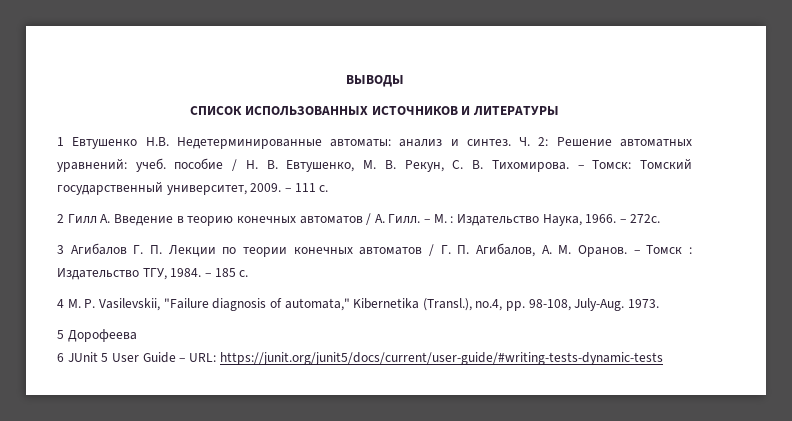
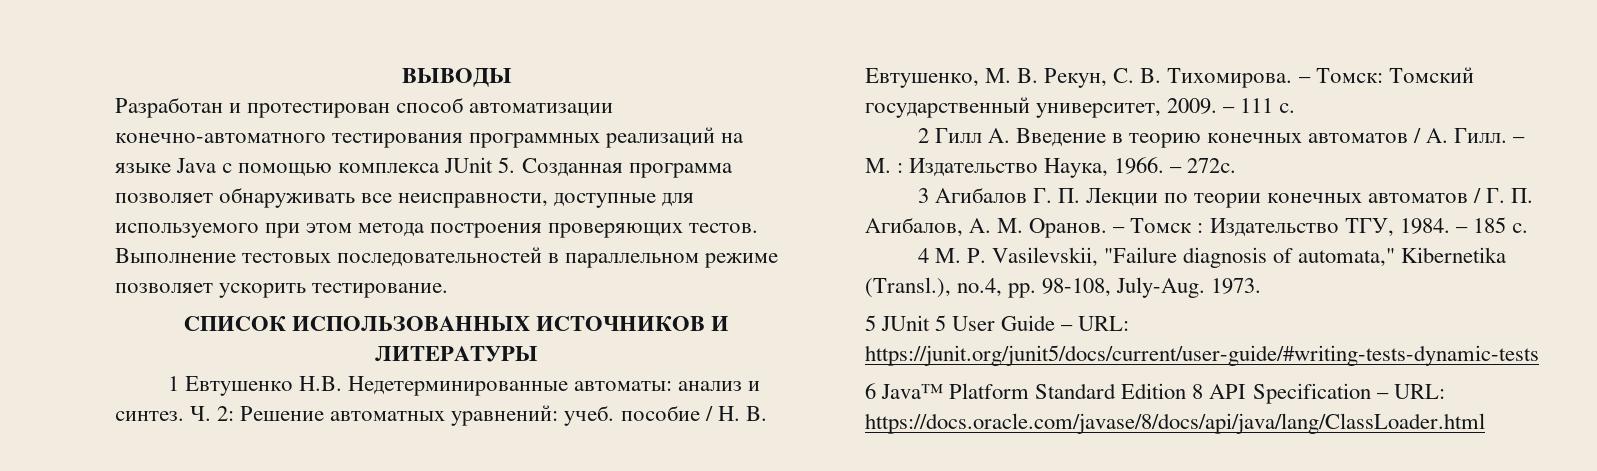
+ Разработан и протестирован способ автоматизации конечно-автоматного тестирования программных реализаций на языке Java с помощью комплекса JUnit 5. Созданная программа позволяет обнаруживать все неисправности, доступные для используемого при этом метода построения проверяющих тестов. Выполнение тестовых последовательностей в параллельном режиме позволяет ускорить тестирование.
- 5 Дорофеева
- 6 JUnit 5 User Guide – URL: https://junit.org/junit5/docs/current/user-guide/#writing-tests-dynamic-tests
+ 5 JUnit 5 User Guide – URL: https://junit.org/junit5/docs/current/user-guide/#writing-tests-dynamic-tests
+ 6 Java™ Platform Standard Edition 8 API Specification – URL: https://docs.oracle.com/javase/8/docs/api/java/lang/ClassLoader.html

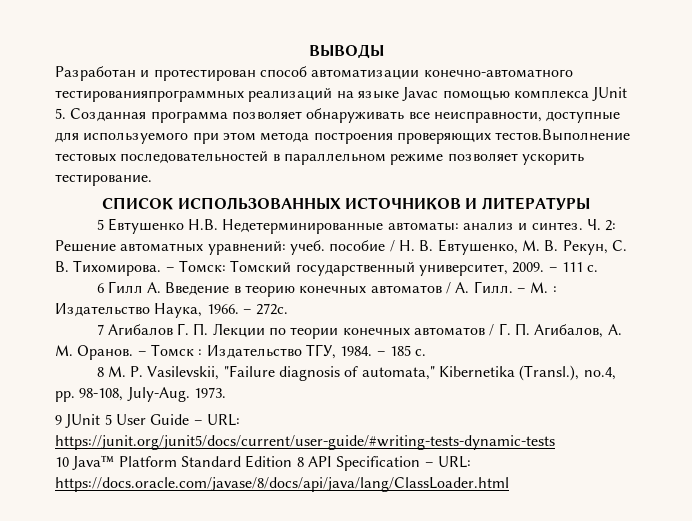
- Разработан и протестирован способ автоматизации конечно-автоматного тестирования программных реализаций на языке Java с помощью комплекса JUnit 5. Созданная программа позволяет обнаруживать все неисправности, доступные для используемого при этом метода построения проверяющих тестов. Выполнение тестовых последовательностей в параллельном режиме позволяет ускорить тестирование.
+ Разработан и протестирован способ автоматизации конечно-автоматного тестированияпрограммных реализаций на языке Javaс помощью комплекса JUnit 5. Созданная программа позволяет обнаруживать все неисправности, доступные для используемого при этом метода построения проверяющих тестов.Выполнение тестовых последовательностей в параллельном режиме позволяет ускорить тестирование.
- 1 Евтушенко Н.В. Недетерминированные автоматы: анализ и синтез.
+ 5 Евтушенко Н.В. Недетерминированные автоматы: анализ и синтез.
- 2 Гилл А. Введение в теорию конечных автоматов / А. Гилл.
+ 6 Гилл А. Введение в теорию конечных автоматов / А. Гилл.
- 3 Агибалов Г. П. Лекции по теории конечных автоматов / Г. П. Агибалов, А. М. Оранов.
+ 7 Агибалов Г. П. Лекции по теории конечных автоматов / Г. П. Агибалов, А. М. Оранов.
- 4 M. P. Vasilevskii, "Failure diagnosis of automata," Kibernetika (Transl.), no.4, pp. 98-108, July-Aug.
+ 8 M. P. Vasilevskii, "Failure diagnosis of automata," Kibernetika (Transl.), no.4, pp. 98-108, July-Aug.
- 5 JUnit 5 User Guide – URL: https://junit.org/junit5/docs/current/user-guide/#writing-tests-dynamic-tests
+ 9 JUnit 5 User Guide – URL: https://junit.org/junit5/docs/current/user-guide/#writing-tests-dynamic-tests
- 6 Java™ Platform Standard Edition 8 API Specification – URL: https://docs.oracle.com/javase/8/docs/api/java/lang/ClassLoader.html
+ 10 Java™ Platform Standard Edition 8 API Specification – URL: https://docs.oracle.com/javase/8/docs/api/java/lang/ClassLoader.html

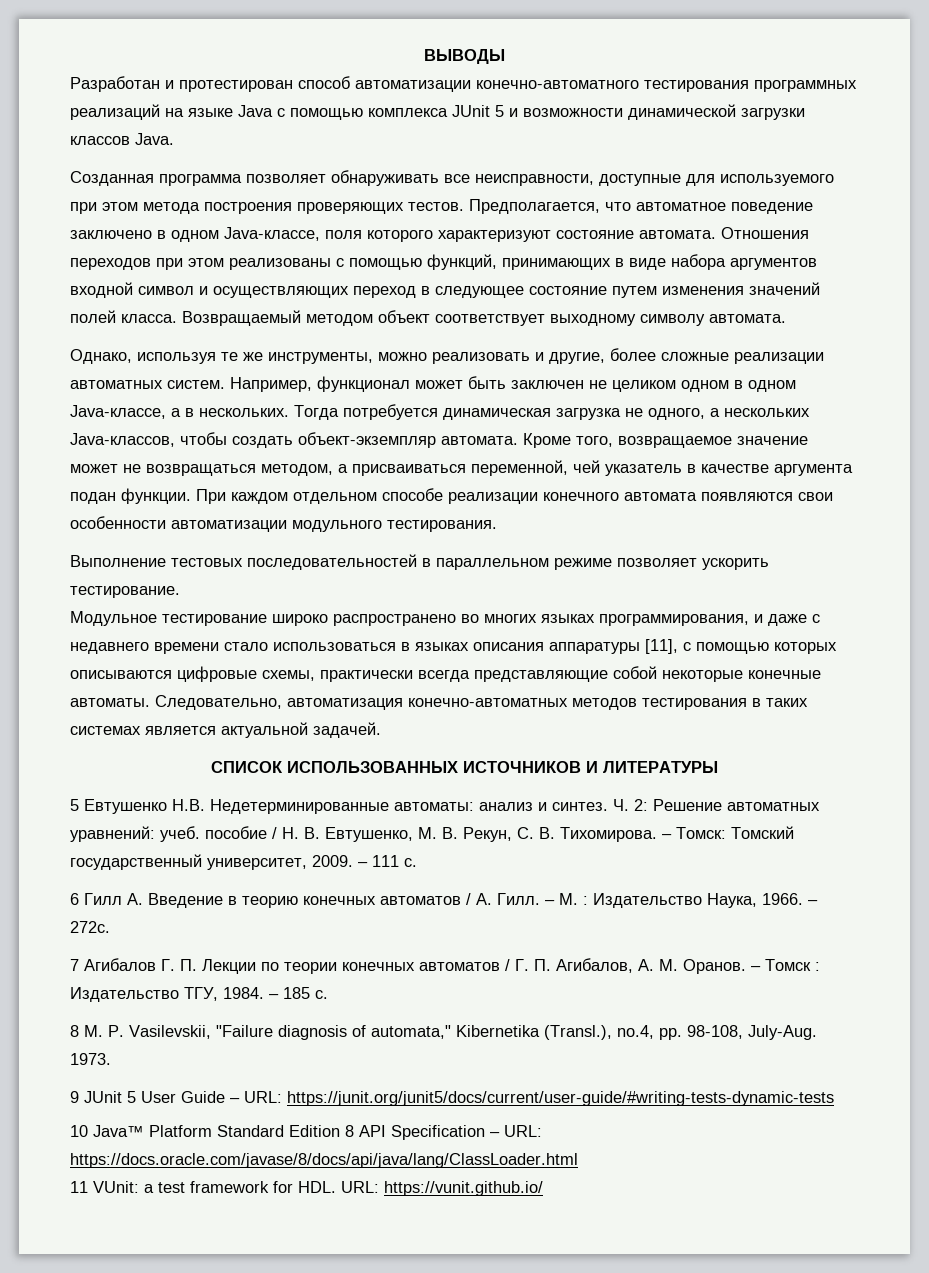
- Разработан и протестирован способ автоматизации конечно-автоматного тестированияпрограммных реализаций на языке Javaс помощью комплекса JUnit 5. Созданная программа позволяет обнаруживать все неисправности, доступные для используемого при этом метода построения проверяющих тестов.Выполнение тестовых последовательностей в параллельном режиме позволяет ускорить тестирование.
+ Разработан и протестирован способ автоматизации конечно-автоматного тестирования программных реализаций на языке Java с помощью комплекса JUnit 5 и возможности динамической загрузки классов Java.
+ Созданная программа позволяет обнаруживать все неисправности, доступные для используемого при этом метода построения проверяющих тестов. Предполагается, что автоматное поведение заключено в одном Java-классе, поля которого характеризуют состояние автомата. Отношения переходов при этом реализованы с помощью функций, принимающих в виде набора аргументов входной символ и осуществляющих переход в следующее состояние путем изменения значений полей класса. Возвращаемый методом объект соответствует выходному символу автомата.
+ Однако, используя те же инструменты, можно реализовать и другие, более сложные реализации автоматных систем. Например, функционал может быть заключен не целиком одном в одном Java-классе, а в нескольких. Тогда потребуется динамическая загрузка не одного, а нескольких Java-классов, чтобы создать объект-экземпляр автомата. Кроме того, возвращаемое значение может не возвращаться методом, а присваиваться переменной, чей указатель в качестве аргумента подан функции. При каждом отдельном способе реализации конечного автомата появляются свои особенности автоматизации модульного тестирования.
+ Выполнение тестовых последовательностей в параллельном режиме позволяет ускорить тестирование.
+ Модульное тестирование широко распространено во многих языках программирования, и даже с недавнего времени стало использоваться в языках описания аппаратуры [11], с помощью которых описываются цифровые схемы, практически всегда представляющие собой некоторые конечные автоматы. Следовательно, автоматизация конечно-автоматных методов тестирования в таких системах является актуальной задачей.
+ 11 VUnit: a test framework for HDL. URL: https://vunit.github.io/

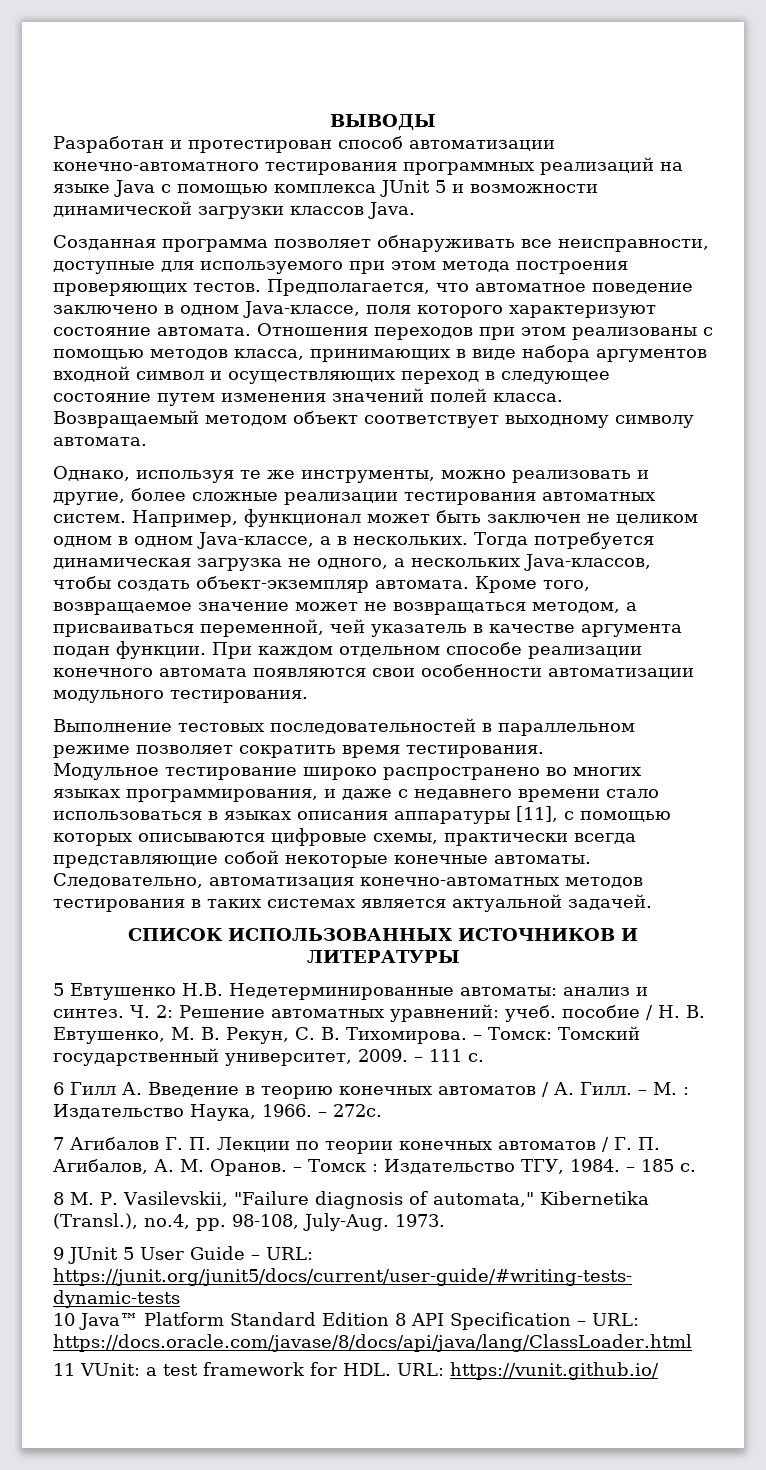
- Отношения переходов при этом реализованы с помощью функций, принимающих в виде набора аргументов входной символ и осуществляющих переход в следующее состояние путем изменения значений полей класса.
+ Отношения переходов при этом реализованы с помощью методов класса, принимающих в виде набора аргументов входной символ и осуществляющих переход в следующее состояние путем изменения значений полей класса.
- Однако, используя те же инструменты, можно реализовать и другие, более сложные реализации автоматных систем.
+ Однако, используя те же инструменты, можно реализовать и другие, более сложные реализации тестирования автоматных систем.
- Выполнение тестовых последовательностей в параллельном режиме позволяет ускорить тестирование.
+ Выполнение тестовых последовательностей в параллельном режиме позволяет сократить время тестирования.

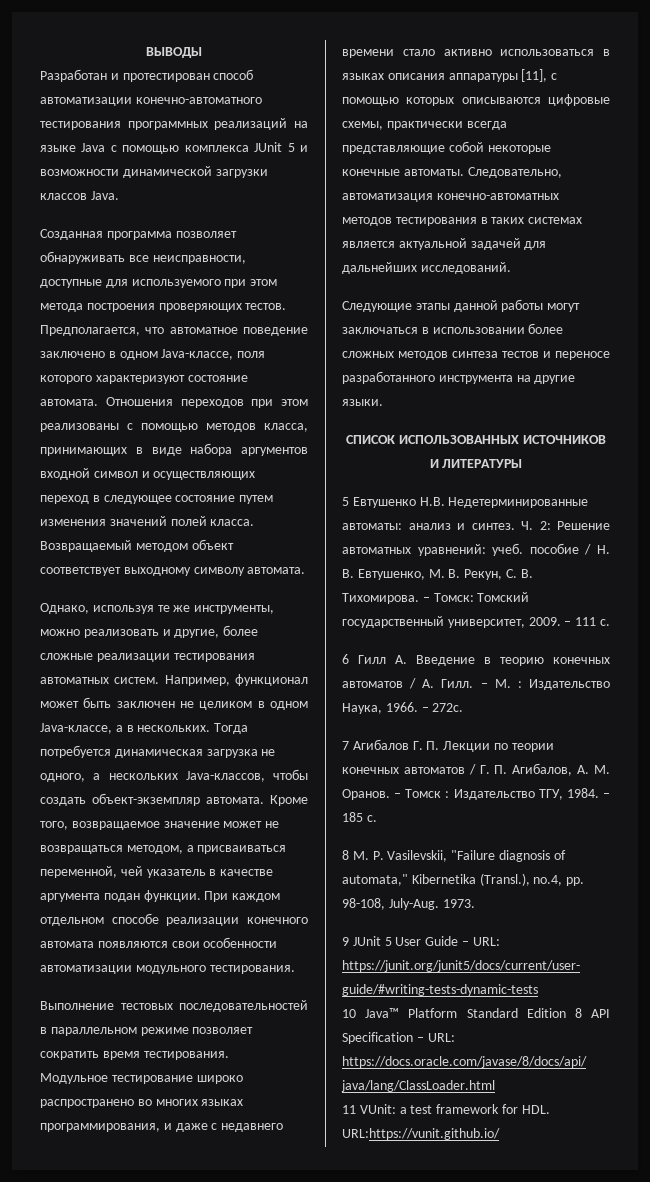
- Например, функционал может быть заключен не целиком одном в одном Java-классе, а в нескольких.
+ Например, функционал может быть заключен не целиком в одном Java-классе, а в нескольких.
- Модульное тестирование широко распространено во многих языках программирования, и даже с недавнего времени стало использоваться в языках описания аппаратуры [11], с помощью которых описываются цифровые схемы, практически всегда представляющие собой некоторые конечные автоматы.
+ Модульное тестирование широко распространено во многих языках программирования, и даже с недавнего времени стало активно использоваться в языках описания аппаратуры [11], с помощью которых описываются цифровые схемы, практически всегда представляющие собой некоторые конечные автоматы.
- Следовательно, автоматизация конечно-автоматных методов тестирования в таких системах является актуальной задачей.
+ Следовательно, автоматизация конечно-автоматных методов тестирования в таких системах является актуальной задачей для дальнейших исследований.
+ Следующие этапы данной работы могут заключаться в использовании более сложных методов синтеза тестов и переносе разработанного инструмента на другие языки.
- 11 VUnit: a test framework for HDL. URL: https://vunit.github.io/
+ 11 VUnit: a test framework for HDL. URL:https://vunit.github.io/

